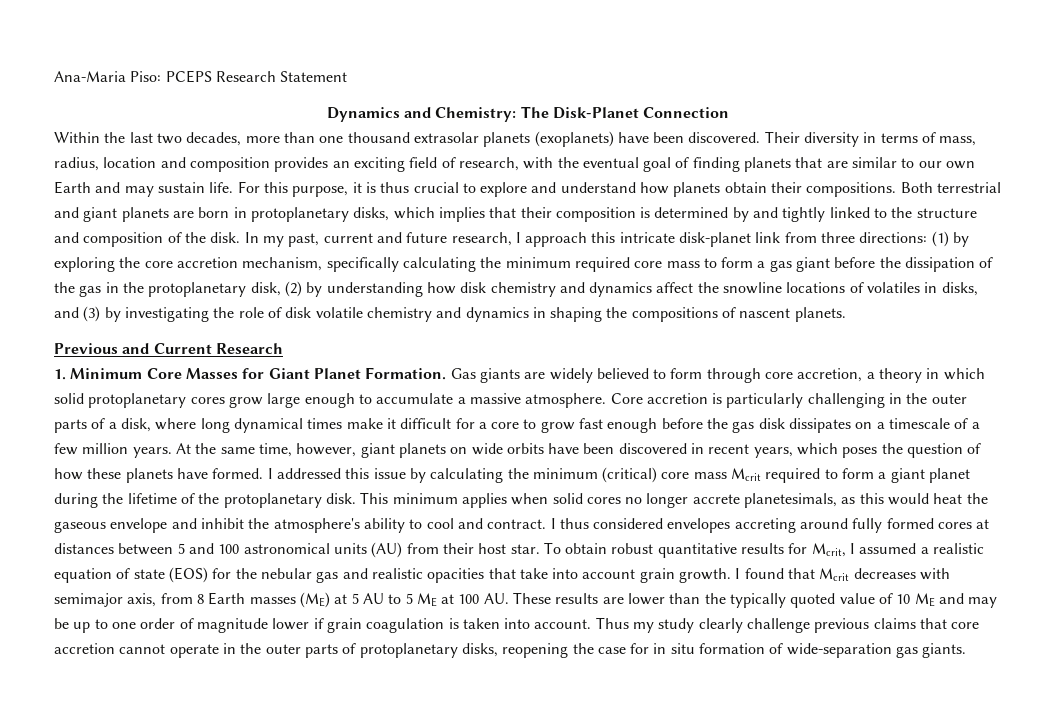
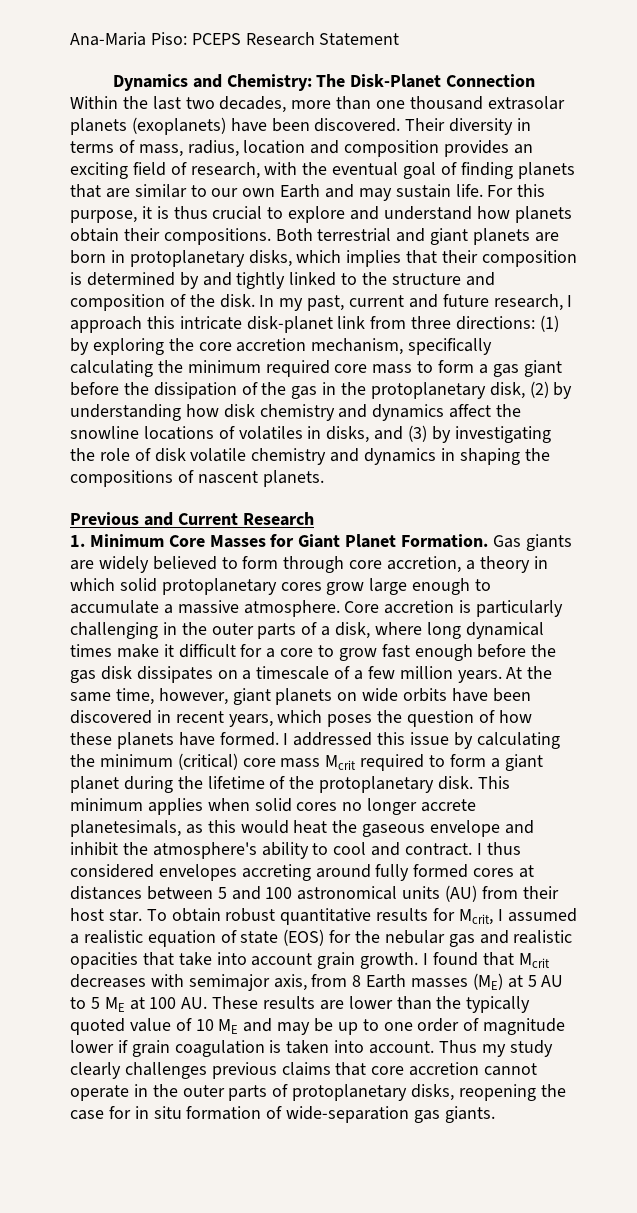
- Thus my study clearly challenge previous claims that core accretion cannot operate in the outer parts of protoplanetary disks, reopening the case for in situ formation of wide-separation gas giants.
+ Thus my study clearly challenges previous claims that core accretion cannot operate in the outer parts of protoplanetary disks, reopening the case for in situ formation of wide-separation gas giants.

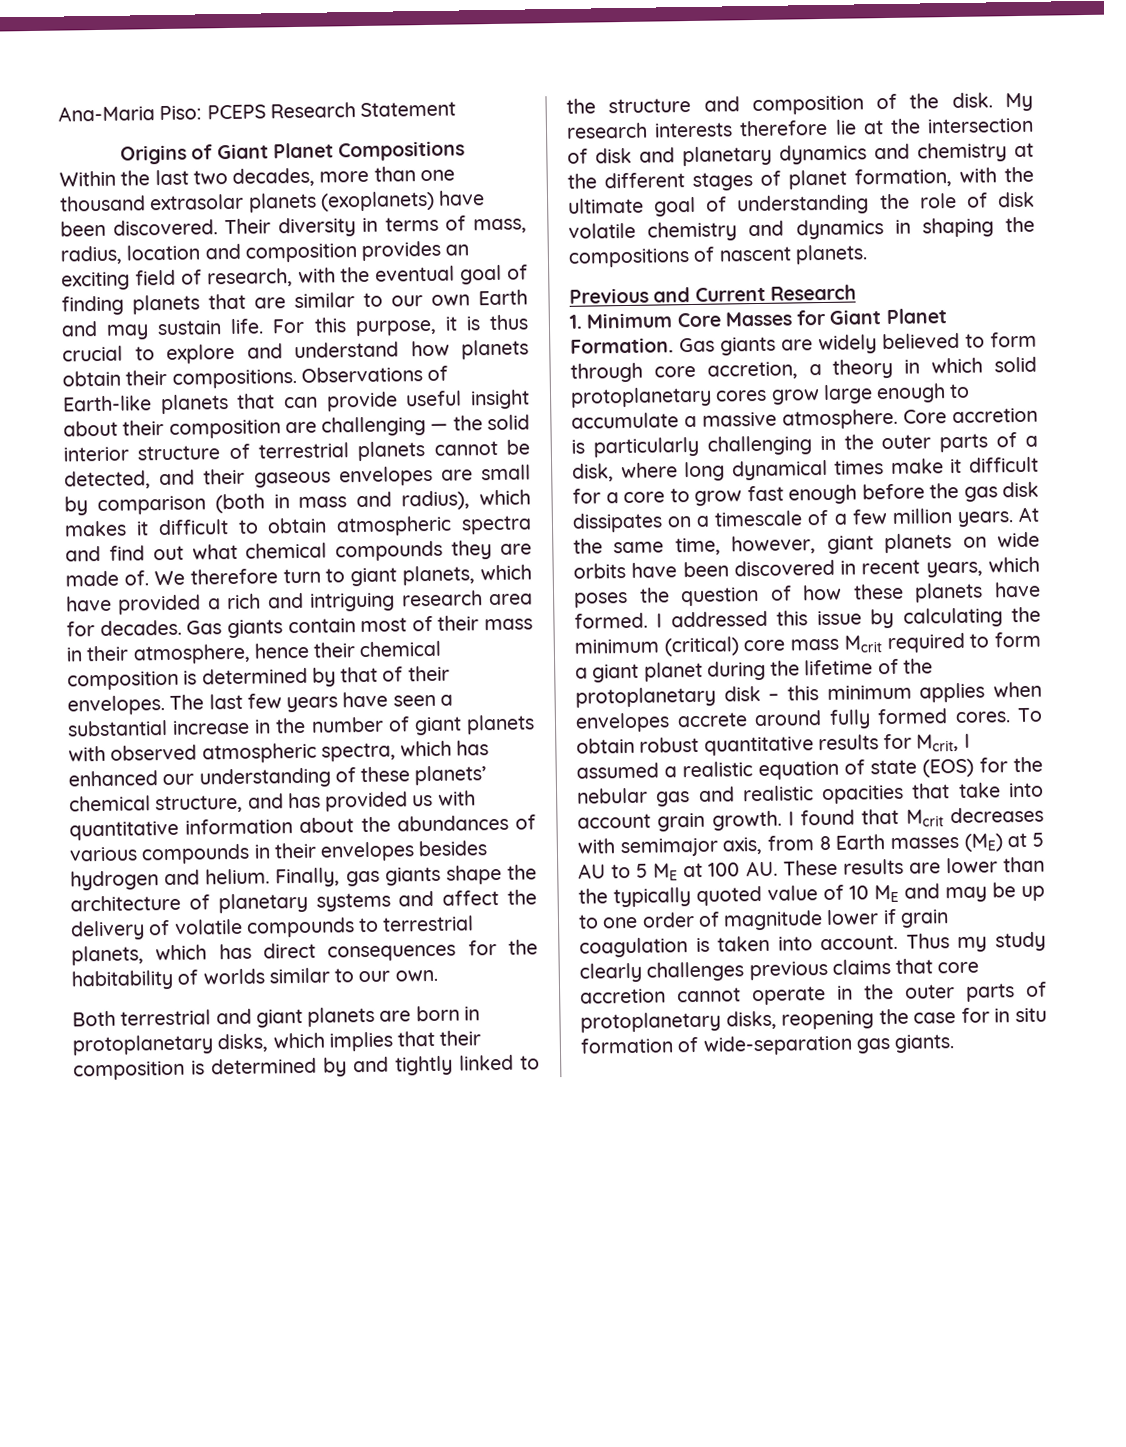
- Dynamics and Chemistry: The Disk-Planet Connection
+ Origins of Giant Planet Compositions
- For this purpose, it is thus crucial to explore and understand how planets obtain their compositions. Both terrestrial and giant planets are born in protoplanetary disks, which implies that their composition is determined by and tightly linked to the structure and composition of the disk.
+ For this purpose, it is thus crucial to explore and understand how planets obtain their compositions. Observations of Earth-like planets that can provide useful insight about their composition are challenging — the solid interior structure of terrestrial planets cannot be detected, and their gaseous envelopes are small by comparison (both in mass and radius), which makes it difficult to obtain atmospheric spectra and find out what chemical compounds they are made of. We therefore turn to giant planets, which have provided a rich and intriguing research area for decades. Gas giants contain most of their mass in their atmosphere, hence their chemical composition is determined by that of their envelopes. The last few years have seen a substantial increase in the number of giant planets with observed atmospheric spectra, which has enhanced our understanding of these planets’ chemical structure, and has provided us with quantitative information about the abundances of various compounds in their envelopes besides hydrogen and helium. Finally, gas giants shape the architecture of planetary systems and affect the delivery of volatile compounds to terrestrial planets, which has direct consequences for the habitability of worlds similar to our own.
+ Both terrestrial and giant planets are born in protoplanetary disks, which implies that their composition is determined by and tightly linked to the structure and composition of the disk.
- In my past, current and future research, I approach this intricate disk-planet link from three directions: (1) by exploring the core accretion mechanism, specifically calculating the minimum required core mass to form a gas giant before the dissipation of the gas in the protoplanetary disk, (2) by understanding how disk chemistry and dynamics affect the snowline locations of volatiles in disks, and (3) by investigating the role of disk volatile chemistry and dynamics in shaping the compositions of nascent planets.
+ My research interests therefore lie at the intersection of disk and planetary dynamics and chemistry at the different stages of planet formation, with the ultimate goal of understanding the role of disk volatile chemistry and dynamics in shaping the compositions of nascent planets.
- I addressed this issue by calculating the minimum (critical) core mass Mcrit required to form a giant planet during the lifetime of the protoplanetary disk. This minimum applies when solid cores no longer accrete planetesimals, as this would heat the gaseous envelope and inhibit the atmosphere's ability to cool and contract. I thus considered envelopes accreting around fully formed cores at distances between 5 and 100 astronomical units (AU) from their host star.
+ I addressed this issue by calculating the minimum (critical) core mass Mcrit required to form a giant planet during the lifetime of the protoplanetary disk – this minimum applies when envelopes accrete around fully formed cores.

